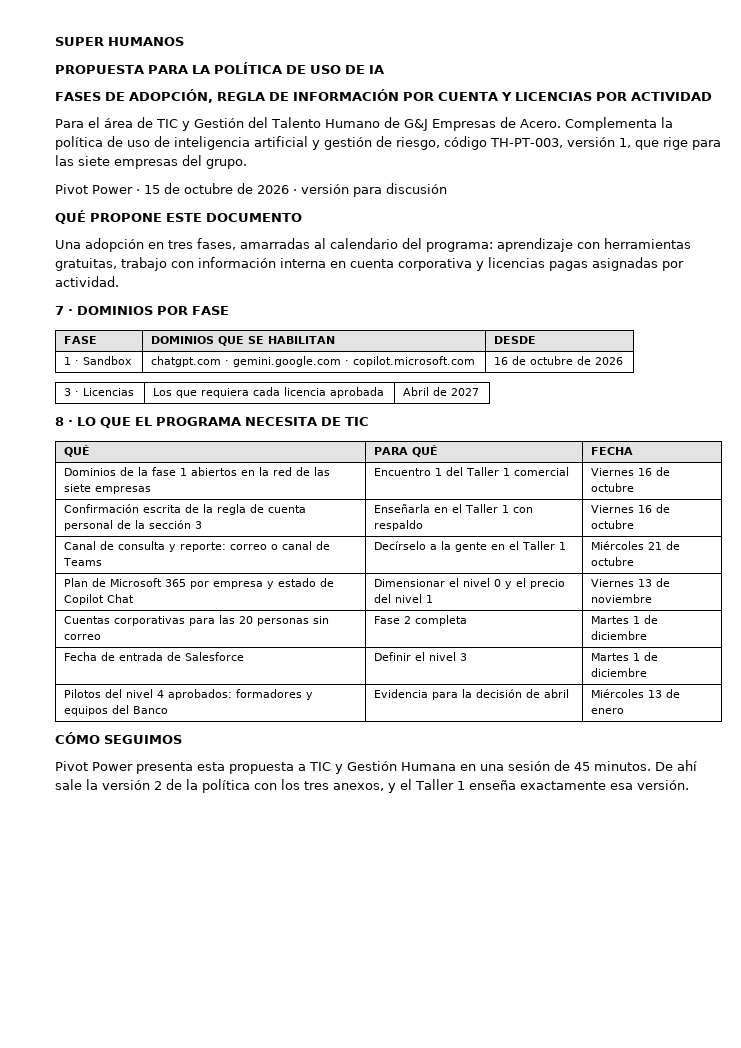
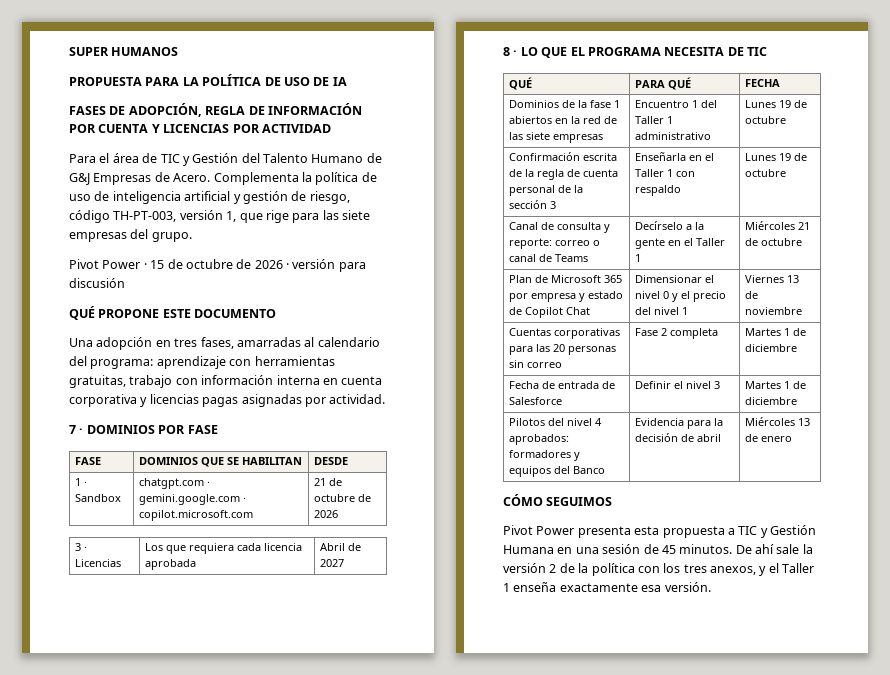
- 1 · Sandbox | chatgpt.com · gemini.google.com · copilot.microsoft.com | 16 de octubre de 2026
+ 1 · Sandbox | chatgpt.com · gemini.google.com · copilot.microsoft.com | 21 de octubre de 2026
- Dominios de la fase 1 abiertos en la red de las siete empresas | Encuentro 1 del Taller 1 comercial | Viernes 16 de octubre
+ Dominios de la fase 1 abiertos en la red de las siete empresas | Encuentro 1 del Taller 1 administrativo | Lunes 19 de octubre
- Confirmación escrita de la regla de cuenta personal de la sección 3 | Enseñarla en el Taller 1 con respaldo | Viernes 16 de octubre
+ Confirmación escrita de la regla de cuenta personal de la sección 3 | Enseñarla en el Taller 1 con respaldo | Lunes 19 de octubre

